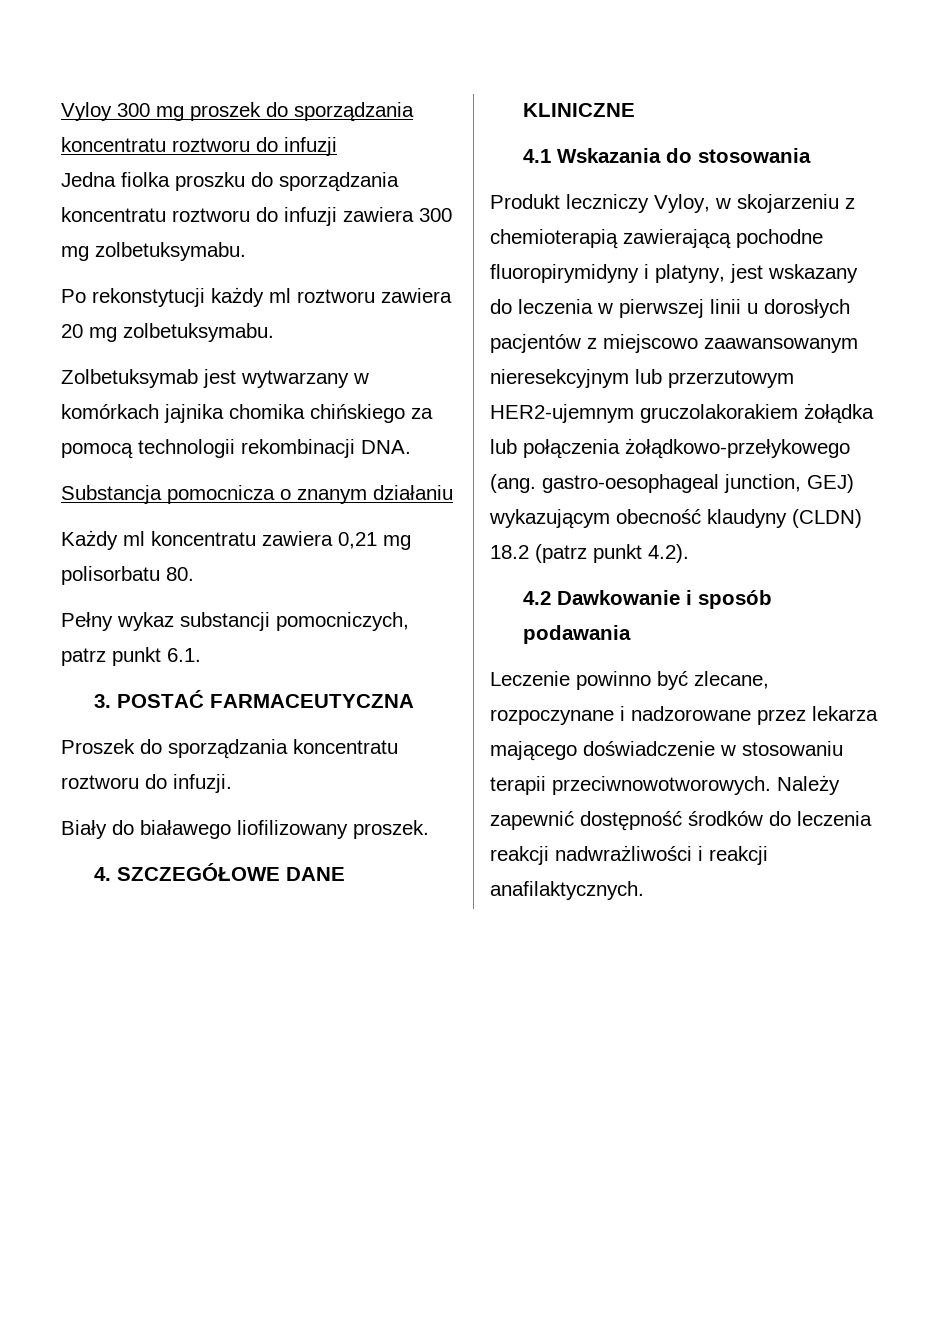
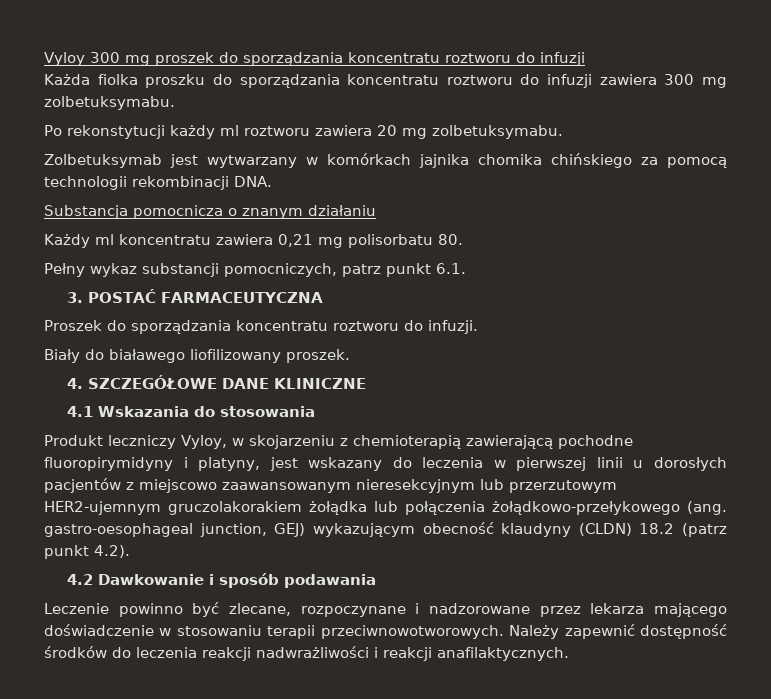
- Jedna fiolka proszku do sporządzania koncentratu roztworu do infuzji zawiera 300 mg zolbetuksymabu.
+ Każda fiolka proszku do sporządzania koncentratu roztworu do infuzji zawiera 300 mg zolbetuksymabu.

